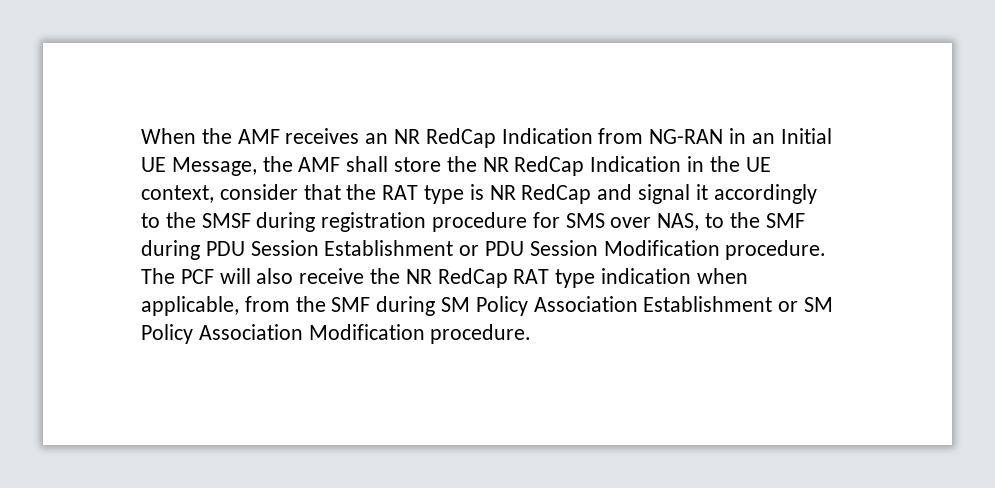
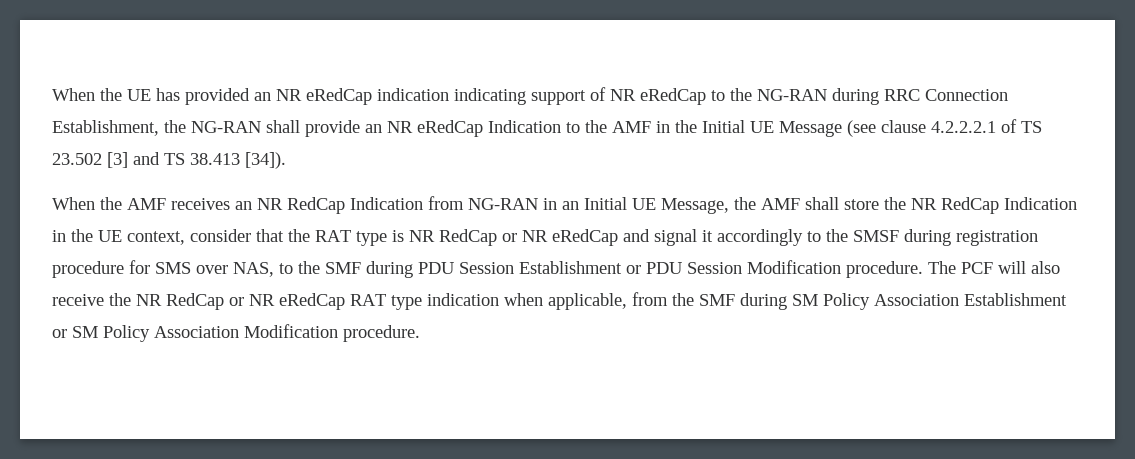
- When the AMF receives an NR RedCap Indication from NG-RAN in an Initial UE Message, the AMF shall store the NR RedCap Indication in the UE context, consider that the RAT type is NR RedCap and signal it accordingly to the SMSF during registration procedure for SMS over NAS, to the SMF during PDU Session Establishment or PDU Session Modification procedure.
+ When the UE has provided an NR eRedCap indication indicating support of NR eRedCap to the NG-RAN during RRC Connection Establishment, the NG-RAN shall provide an NR eRedCap Indication to the AMF in the Initial UE Message (see clause 4.2.2.2.1 of TS 23.502 [3] and TS 38.413 [34]).
+ When the AMF receives an NR RedCap Indication from NG-RAN in an Initial UE Message, the AMF shall store the NR RedCap Indication in the UE context, consider that the RAT type is NR RedCap or NR eRedCap and signal it accordingly to the SMSF during registration procedure for SMS over NAS, to the SMF during PDU Session Establishment or PDU Session Modification procedure.
- The PCF will also receive the NR RedCap RAT type indication when applicable, from the SMF during SM Policy Association Establishment or SM Policy Association Modification procedure.
+ The PCF will also receive the NR RedCap or NR eRedCap RAT type indication when applicable, from the SMF during SM Policy Association Establishment or SM Policy Association Modification procedure.

